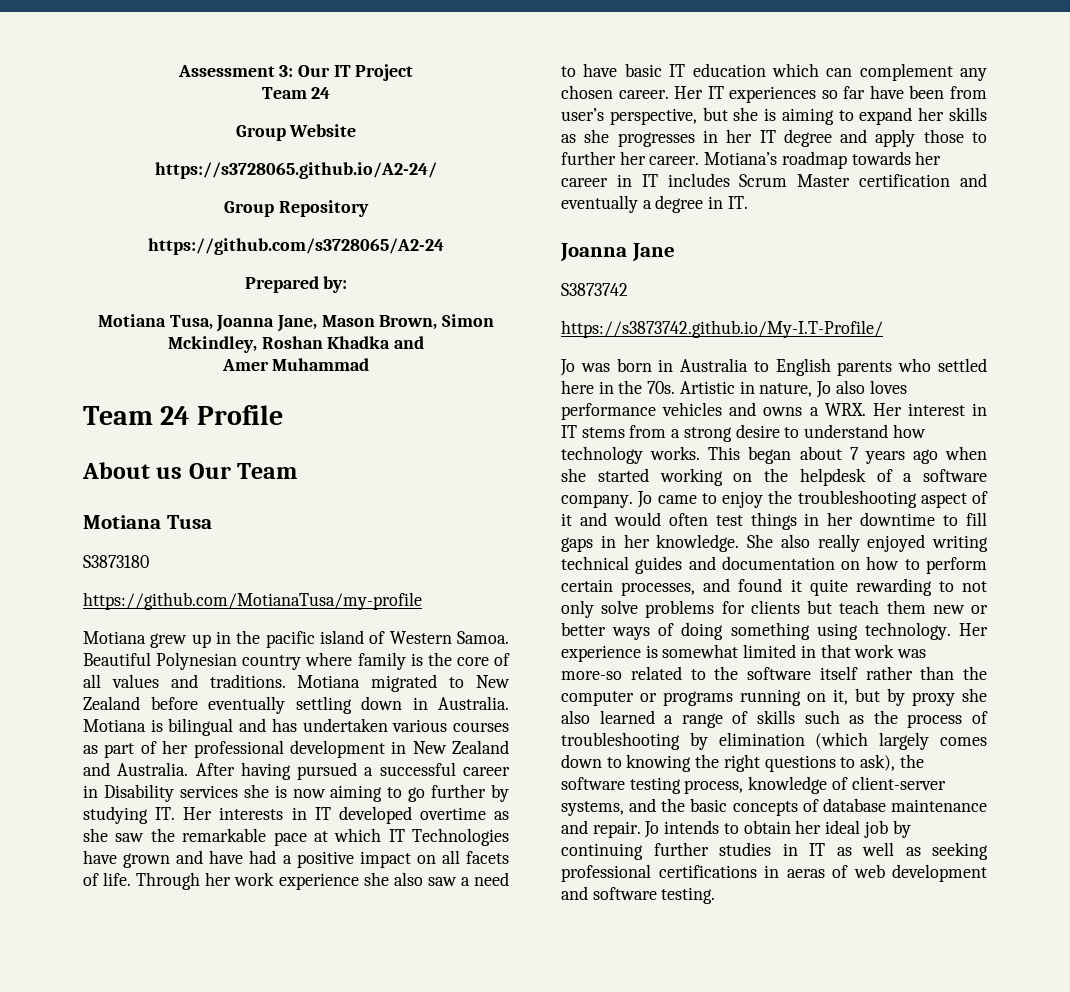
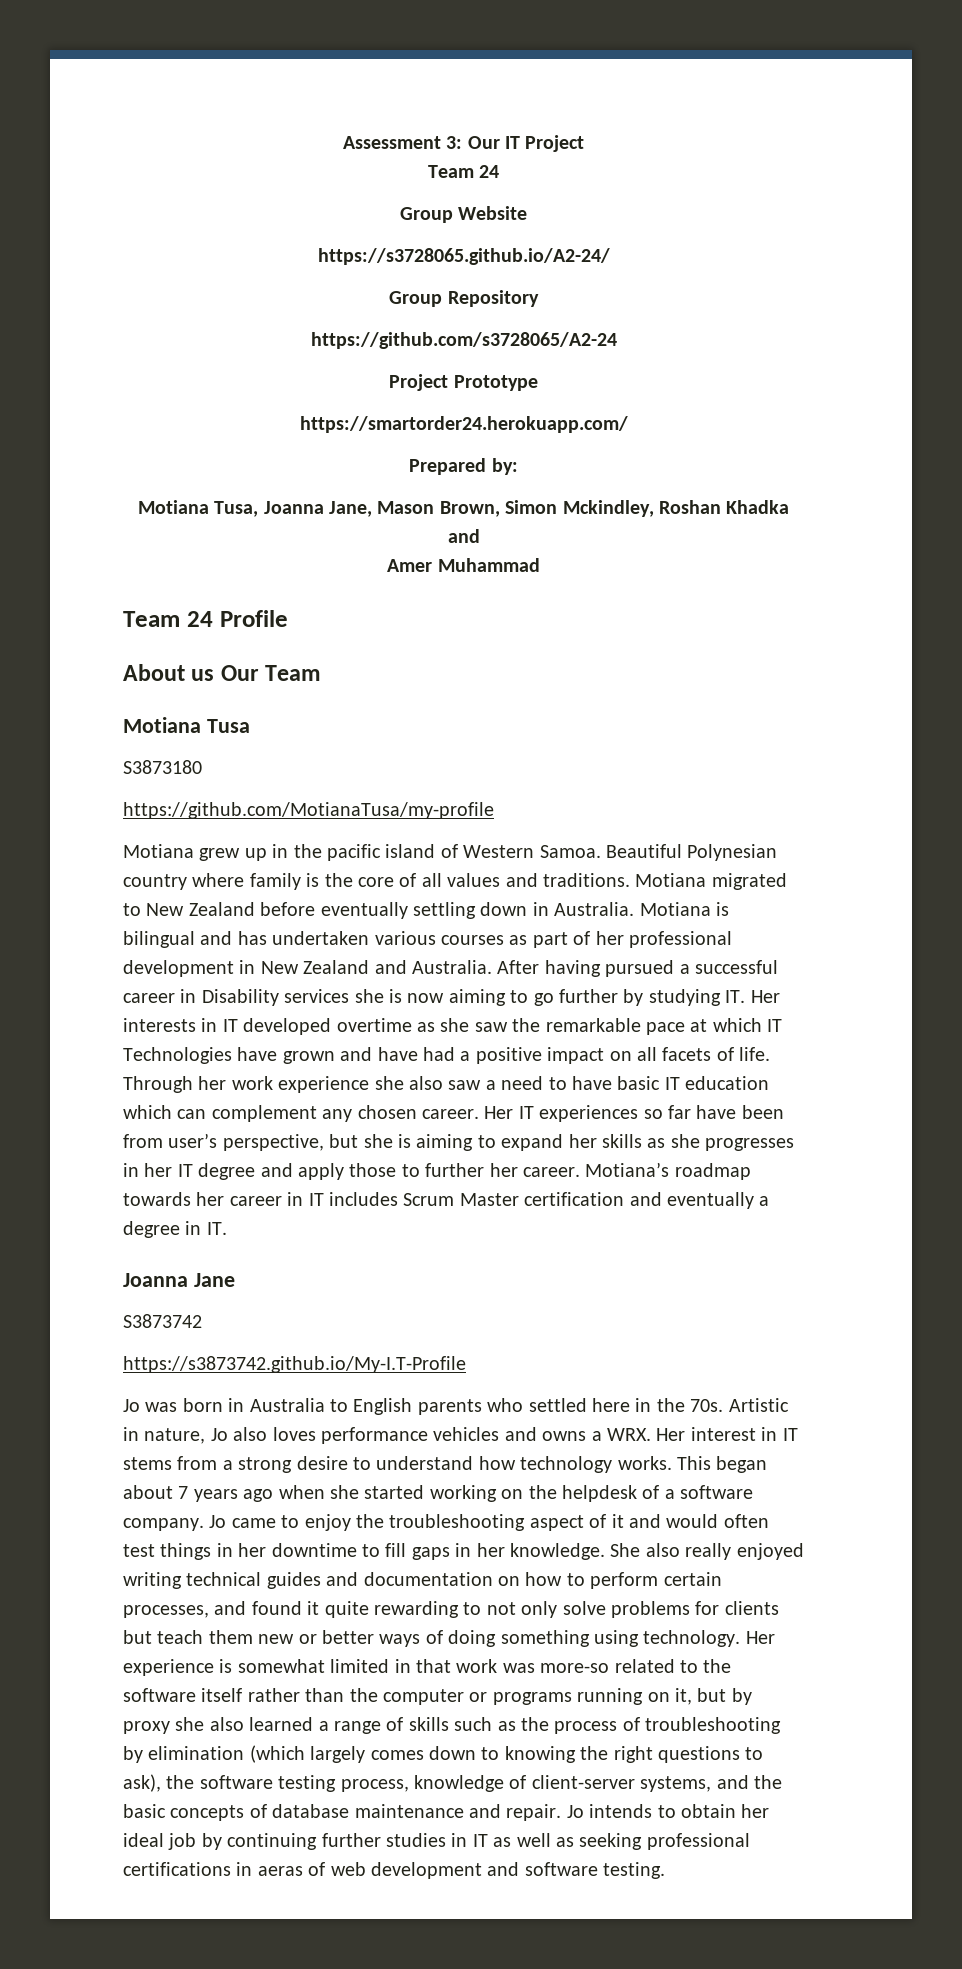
+ Project Prototype
+ https://smartorder24.herokuapp.com/
- https://s3873742.github.io/My-I.T-Profile/
+ https://s3873742.github.io/My-I.T-Profile

